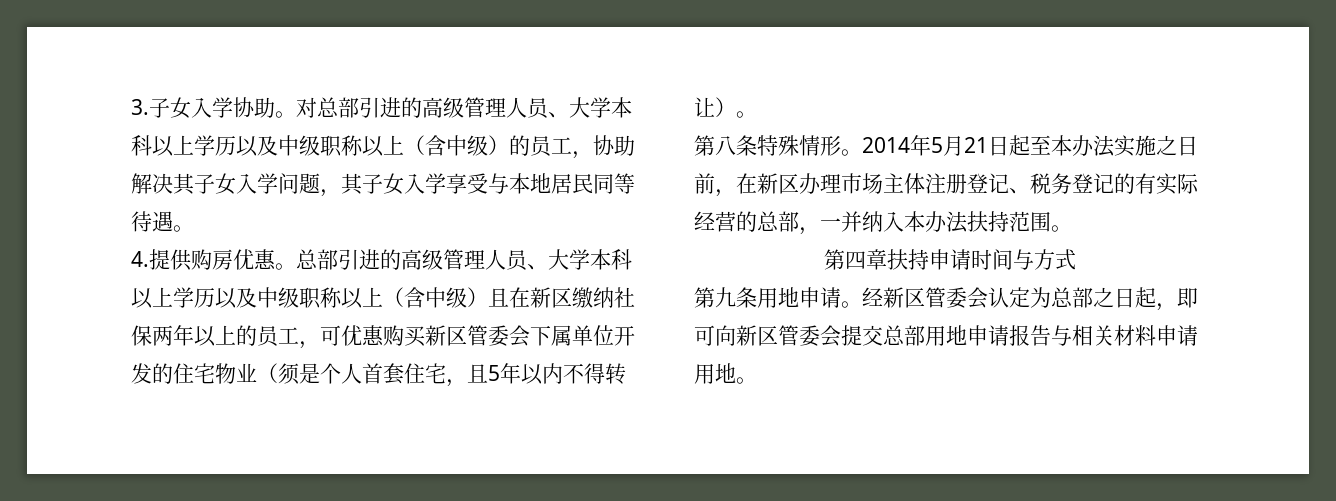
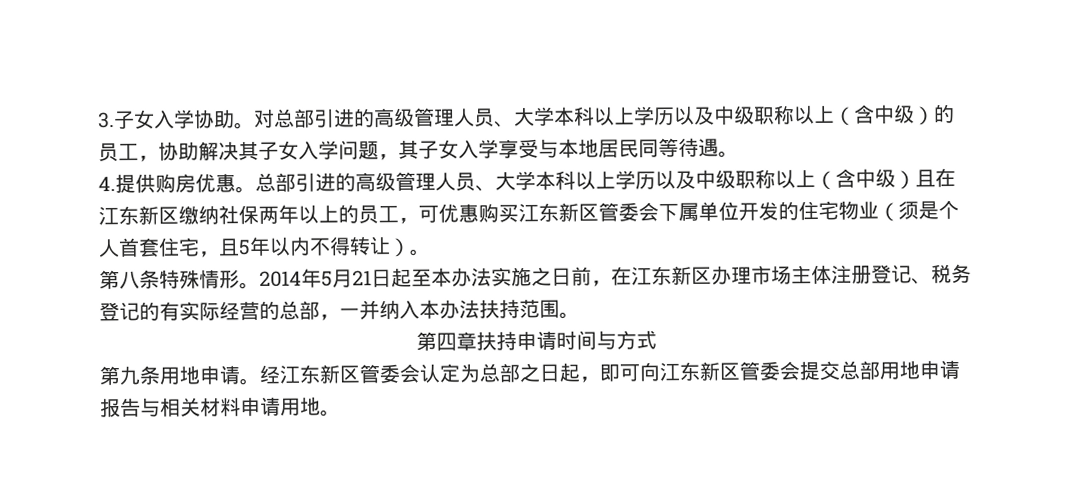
- 总部引进的高级管理人员、大学本科以上学历以及中级职称以上（含中级）且在新区缴纳社保两年以上的员工，可优惠购买新区管委会下属单位开发的住宅物业（须是个人首套住宅，且5年以内不得转让）。
+ 总部引进的高级管理人员、大学本科以上学历以及中级职称以上（含中级）且在江东新区缴纳社保两年以上的员工，可优惠购买江东新区管委会下属单位开发的住宅物业（须是个人首套住宅，且5年以内不得转让）。
- 2014年5月21日起至本办法实施之日前，在新区办理市场主体注册登记、税务登记的有实际经营的总部，一并纳入本办法扶持范围。
+ 2014年5月21日起至本办法实施之日前，在江东新区办理市场主体注册登记、税务登记的有实际经营的总部，一并纳入本办法扶持范围。
- 经新区管委会认定为总部之日起，即可向新区管委会提交总部用地申请报告与相关材料申请用地。
+ 经江东新区管委会认定为总部之日起，即可向江东新区管委会提交总部用地申请报告与相关材料申请用地。

